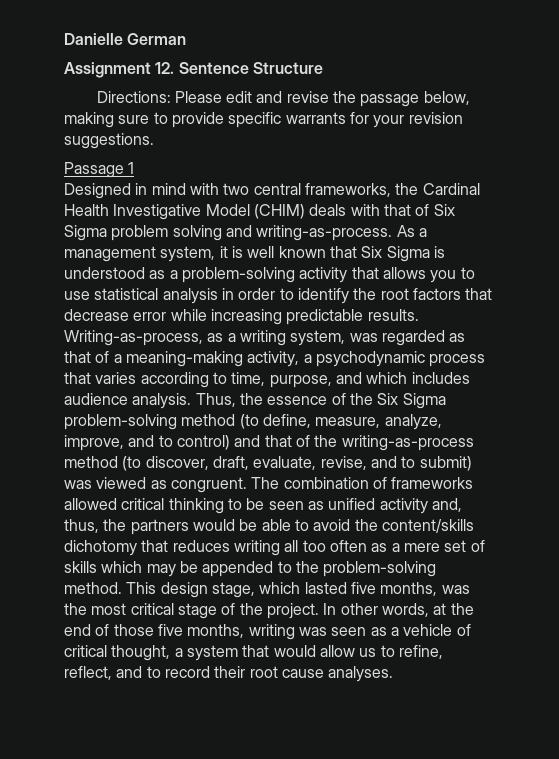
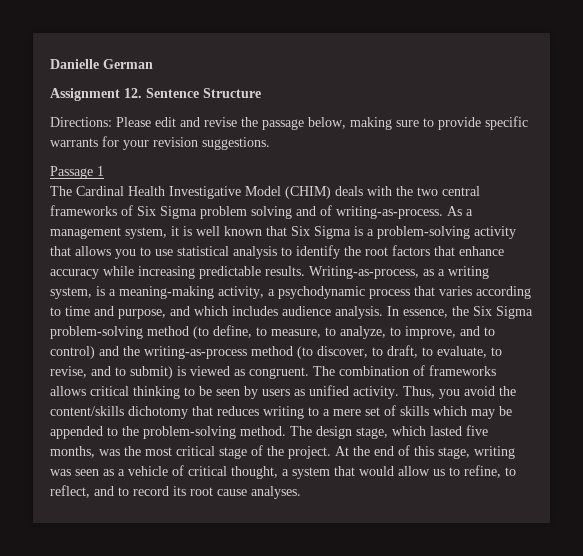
- Designed in mind with two central frameworks, the Cardinal Health Investigative Model (CHIM) deals with that of Six Sigma problem solving and writing-as-process.
+ The Cardinal Health Investigative Model (CHIM) deals with the two central frameworks of Six Sigma problem solving and of writing-as-process.
- As a management system, it is well known that Six Sigma is understood as a problem-solving activity that allows you to use statistical analysis in order to identify the root factors that decrease error while increasing predictable results.
+ As a management system, it is well known that Six Sigma is a problem-solving activity that allows you to use statistical analysis to identify the root factors that enhance accuracy while increasing predictable results.
- Writing-as-process, as a writing system, was regarded as that of a meaning-making activity, a psychodynamic process that varies according to time, purpose, and which includes audience analysis.
+ Writing-as-process, as a writing system, is a meaning-making activity, a psychodynamic process that varies according to time and purpose, and which includes audience analysis.
- Thus, the essence of the Six Sigma problem-solving method (to define, measure, analyze, improve, and to control) and that of the writing-as-process method (to discover, draft, evaluate, revise, and to submit) was viewed as congruent.
+ In essence, the Six Sigma problem-solving method (to define, to measure, to analyze, to improve, and to control) and the writing-as-process method (to discover, to draft, to evaluate, to revise, and to submit) is viewed as congruent.
- The combination of frameworks allowed critical thinking to be seen as unified activity and, thus, the partners would be able to avoid the content/skills dichotomy that reduces writing all too often as a mere set of skills which may be appended to the problem-solving method.
+ The combination of frameworks allows critical thinking to be seen by users as unified activity. Thus, you avoid the content/skills dichotomy that reduces writing to a mere set of skills which may be appended to the problem-solving method.
- This design stage, which lasted five months, was the most critical stage of the project.
+ The design stage, which lasted five months, was the most critical stage of the project.
- In other words, at the end of those five months, writing was seen as a vehicle of critical thought, a system that would allow us to refine, reflect, and to record their root cause analyses.
+ At the end of this stage, writing was seen as a vehicle of critical thought, a system that would allow us to refine, to reflect, and to record its root cause analyses.

